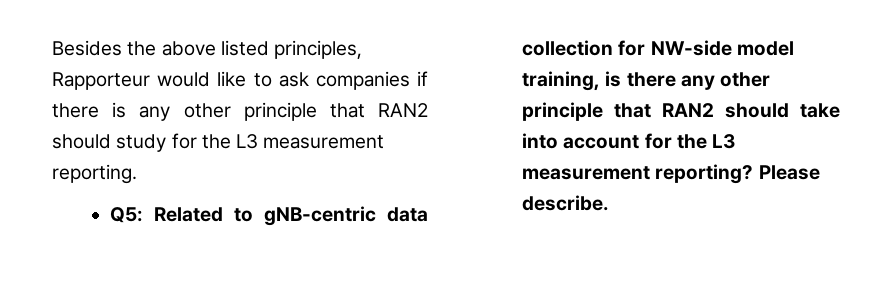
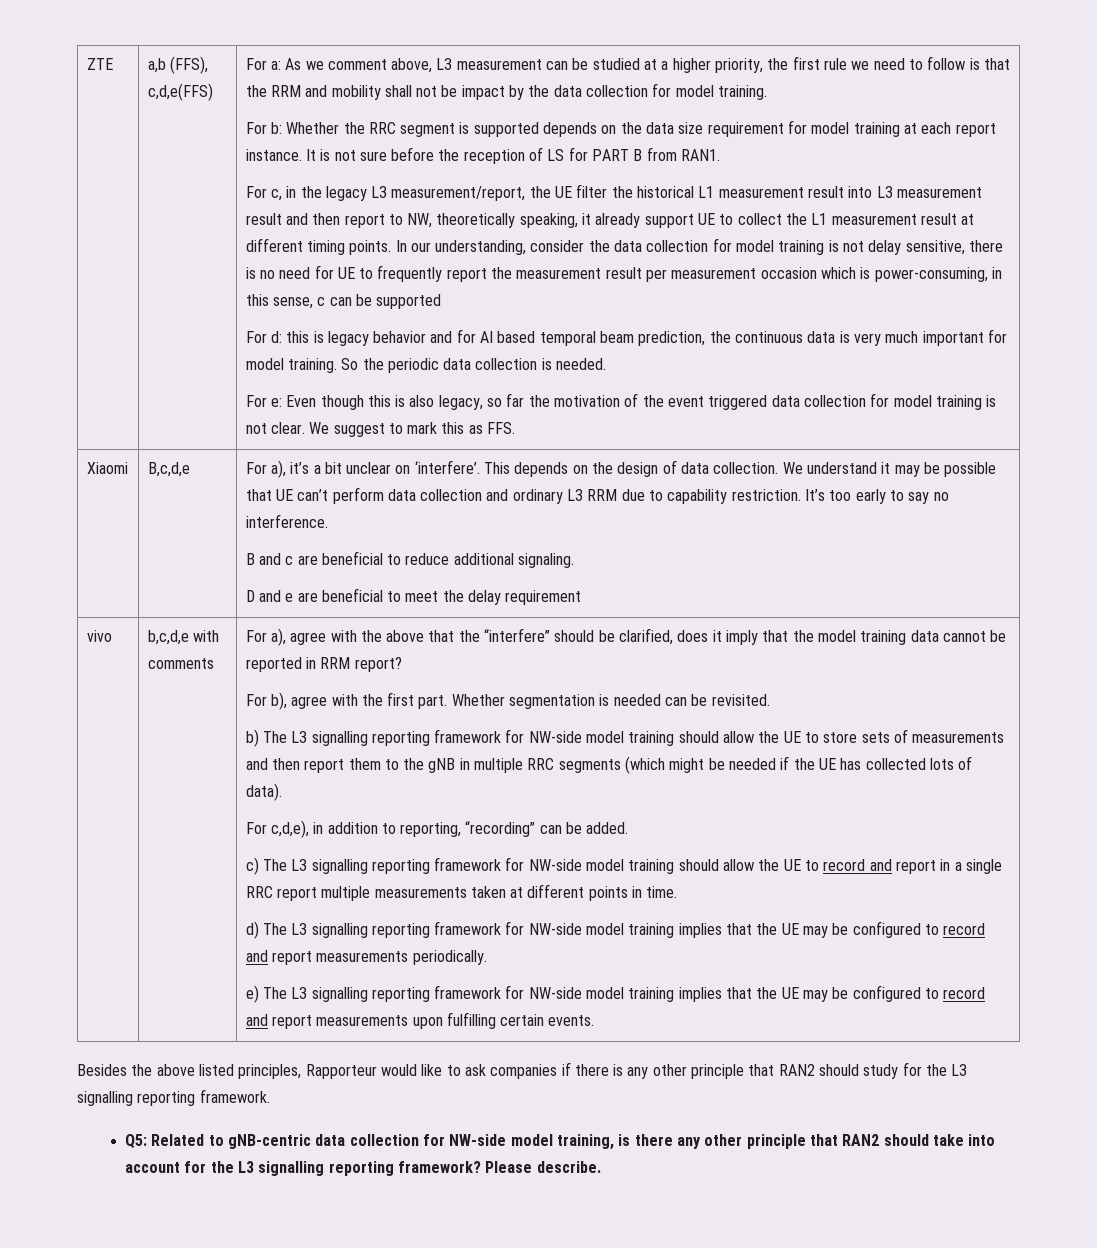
+ ZTE | a,b (FFS), c,d,e(FFS) | For a: As we comment above, L3 measurement can be studied at a higher priority, the first rule we need to follow is that the RRM and mobility shall not be impact by the data collection for model training.
+ For b: Whether the RRC segment is supported depends on the data size requirement for model training at each report instance. It is not sure before the reception of LS for PART B from RAN1.
+ For c, in the legacy L3 measurement/report, the UE filter the historical L1 measurement result into L3 measurement result and then report to NW, theoretically speaking, it already support UE to collect the L1 measurement result at different timing points. In our understanding, consider the data collection for model training is not delay sensitive, there is no need for UE to frequently report the measurement result per measurement occasion which is power-consuming, in this sense, c can be supported
+ For d: this is legacy behavior and for AI based temporal beam prediction, the continuous data is very much important for model training. So the periodic data collection is needed.
+ For e: Even though this is also legacy, so far the motivation of the event triggered data collection for model training is not clear. We suggest to mark this as FFS.
+ Xiaomi | B,c,d,e | For a), it’s a bit unclear on ‘interfere’. This depends on the design of data collection. We understand it may be possible that UE can’t perform data collection and ordinary L3 RRM due to capability restriction. It’s too early to say no interference.
+ B and c are beneficial to reduce additional signaling.
+ D and e are beneficial to meet the delay requirement
+ vivo | b,c,d,e with comments | For a), agree with the above that the “interfere” should be clarified, does it imply that the model training data cannot be reported in RRM report?
+ For b), agree with the first part. Whether segmentation is needed can be revisited.
+ b) The L3 signalling reporting framework for NW-side model training should allow the UE to store sets of measurements and then report them to the gNB in multiple RRC segments (which might be needed if the UE has collected lots of data).
+ For c,d,e), in addition to reporting, “recording” can be added.
+ c) The L3 signalling reporting framework for NW-side model training should allow the UE to record and report in a single RRC report multiple measurements taken at different points in time.
+ d) The L3 signalling reporting framework for NW-side model training implies that the UE may be configured to record and report measurements periodically.
+ e) The L3 signalling reporting framework for NW-side model training implies that the UE may be configured to record and report measurements upon fulfilling certain events.
- Besides the above listed principles, Rapporteur would like to ask companies if there is any other principle that RAN2 should study for the L3 measurement reporting.
+ Besides the above listed principles, Rapporteur would like to ask companies if there is any other principle that RAN2 should study for the L3 signalling reporting framework.
- Q5: Related to gNB-centric data collection for NW-side model training, is there any other principle that RAN2 should take into account for the L3 measurement reporting?
+ Q5: Related to gNB-centric data collection for NW-side model training, is there any other principle that RAN2 should take into account for the L3 signalling reporting framework?

